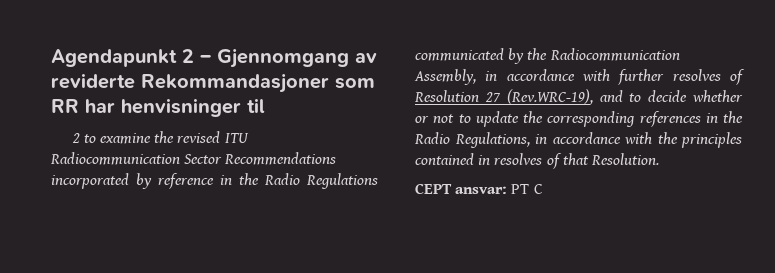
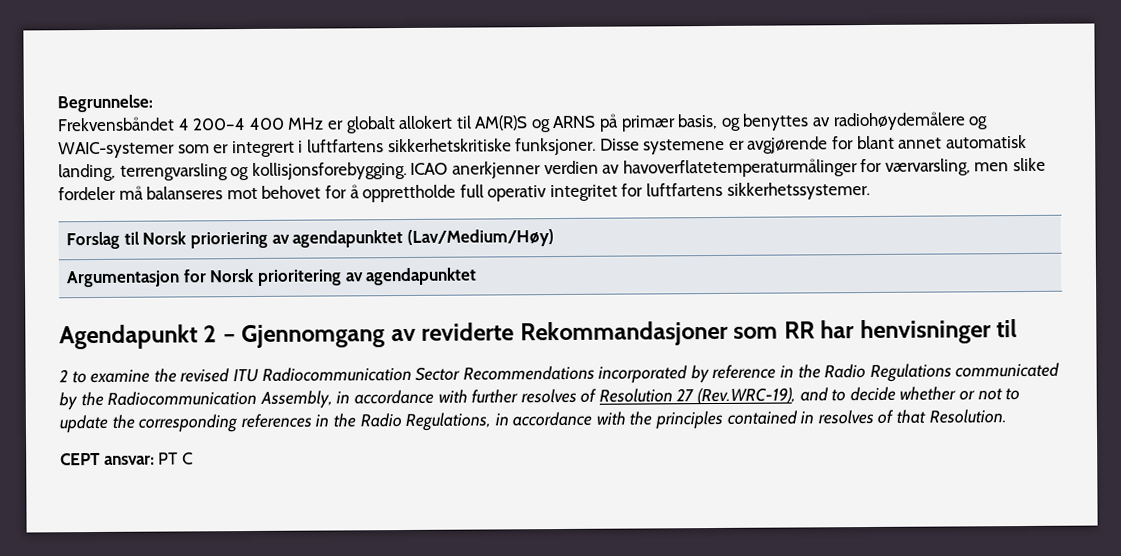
+ Begrunnelse:
+ Frekvensbåndet 4 200–4 400 MHz er globalt allokert til AM(R)S og ARNS på primær basis, og benyttes av radiohøydemålere og WAIC-systemer som er integrert i luftfartens sikkerhetskritiske funksjoner. Disse systemene er avgjørende for blant annet automatisk landing, terrengvarsling og kollisjonsforebygging. ICAO anerkjenner verdien av havoverflatetemperaturmålinger for værvarsling, men slike fordeler må balanseres mot behovet for å opprettholde full operativ integritet for luftfartens sikkerhetssystemer.
+ Forslag til Norsk prioriering av agendapunktet (Lav/Medium/Høy)
+ Argumentasjon for Norsk prioritering av agendapunktet

